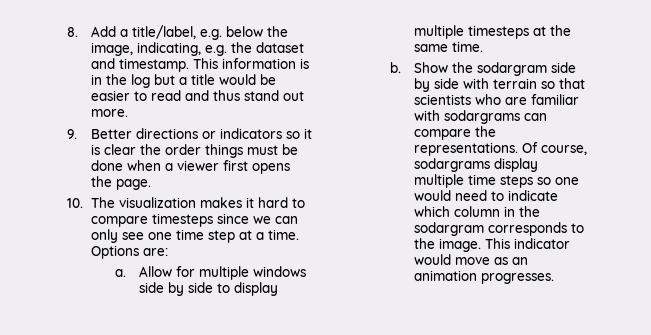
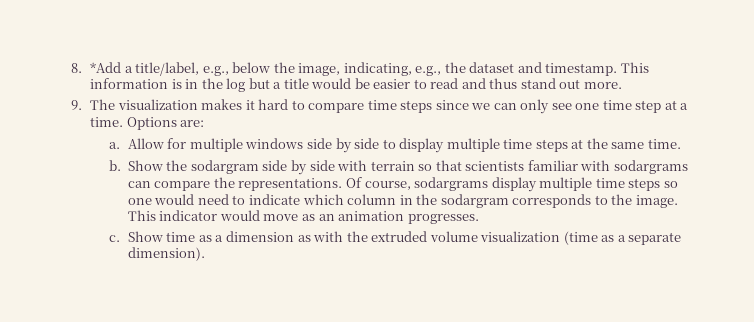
- 8. Add a title/label, e.g. below the image, indicating, e.g. the dataset and timestamp.
+ 8. *Add a title/label, e.g., below the image, indicating, e.g., the dataset and timestamp.
- 9. Better directions or indicators so it is clear the order things must be done when a viewer first opens the page.
- 10. The visualization makes it hard to compare timesteps since we can only see one time step at a time.
+ 9. The visualization makes it hard to compare time steps since we can only see one time step at a time.
- Allow for multiple windows side by side to display multiple timesteps at the same time.
+ Allow for multiple windows side by side to display multiple time steps at the same time.
- Show the sodargram side by side with terrain so that scientists who are familiar with sodargrams can compare the representations.
+ Show the sodargram side by side with terrain so that scientists familiar with sodargrams can compare the representations.
+ c. Show time as a dimension as with the extruded volume visualization (time as a separate dimension).

